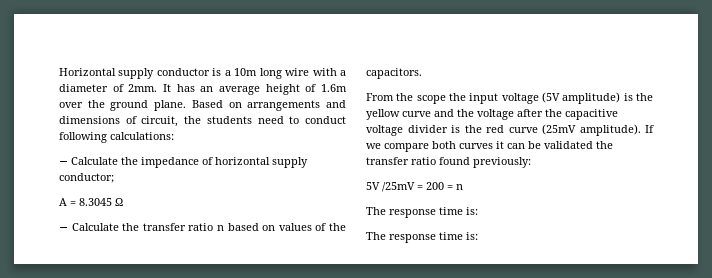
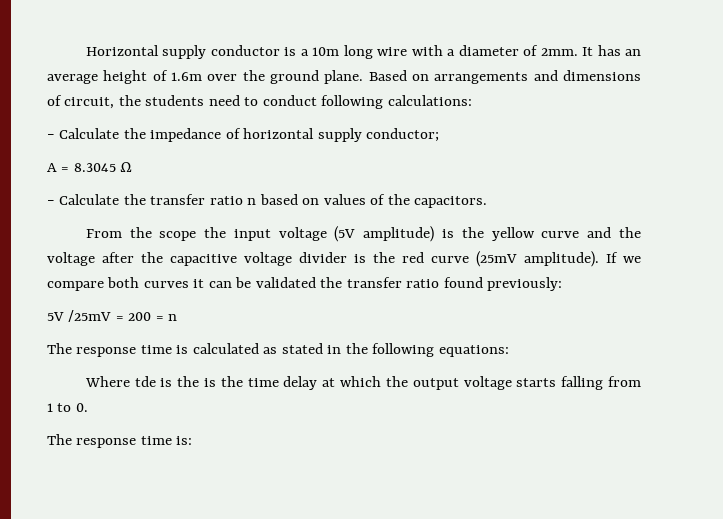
  5V /25mV = 200 = n
- The response time is:
+ The response time is calculated as stated in the following equations:
+ Where tde is the is the time delay at which the output voltage starts falling from 1 to 0.

